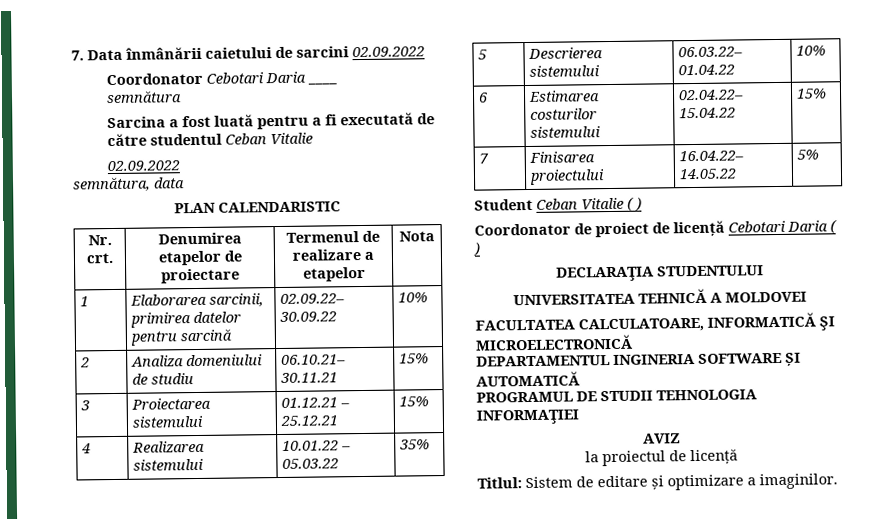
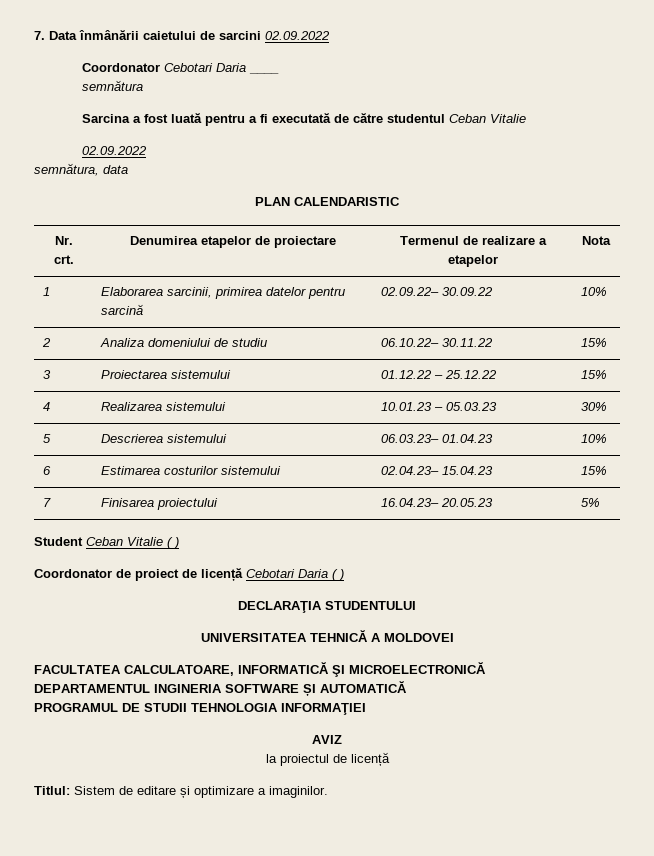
- 2 | Analiza domeniului de studiu | 06.10.21– 30.11.21 | 15%
+ 2 | Analiza domeniului de studiu | 06.10.22– 30.11.22 | 15%
- 3 | Proiectarea sistemului | 01.12.21 – 25.12.21 | 15%
+ 3 | Proiectarea sistemului | 01.12.22 – 25.12.22 | 15%
- 4 | Realizarea sistemului | 10.01.22 – 05.03.22 | 35%
+ 4 | Realizarea sistemului | 10.01.23 – 05.03.23 | 30%
- 5 | Descrierea sistemului | 06.03.22– 01.04.22 | 10%
+ 5 | Descrierea sistemului | 06.03.23– 01.04.23 | 10%
- 6 | Estimarea costurilor sistemului | 02.04.22– 15.04.22 | 15%
+ 6 | Estimarea costurilor sistemului | 02.04.23– 15.04.23 | 15%
- 7 | Finisarea proiectului | 16.04.22– 14.05.22 | 5%
+ 7 | Finisarea proiectului | 16.04.23– 20.05.23 | 5%

